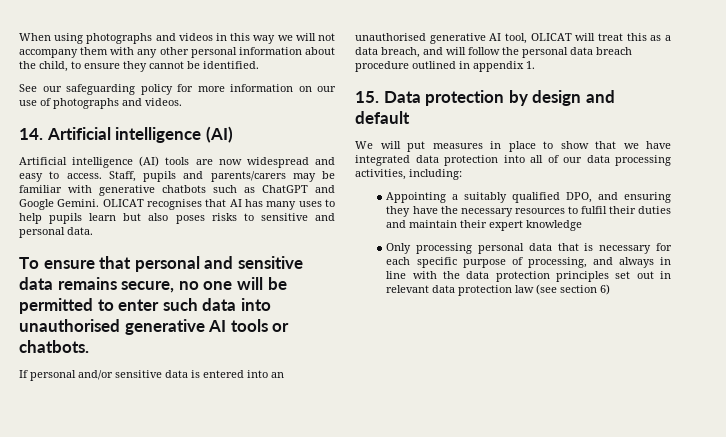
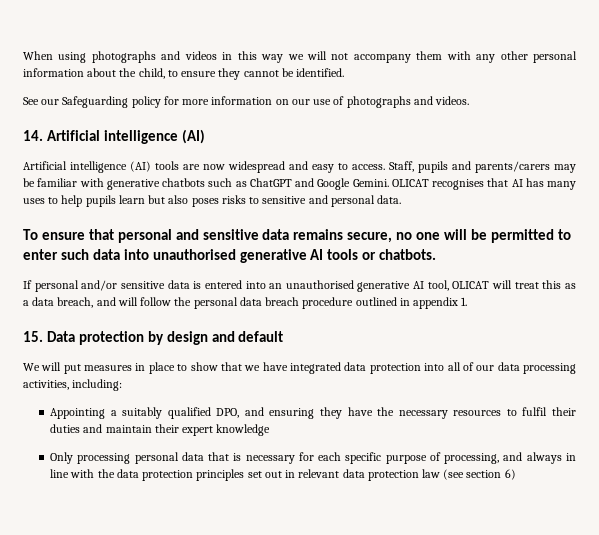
- See our safeguarding policy for more information on our use of photographs and videos.
+ See our Safeguarding policy for more information on our use of photographs and videos.

